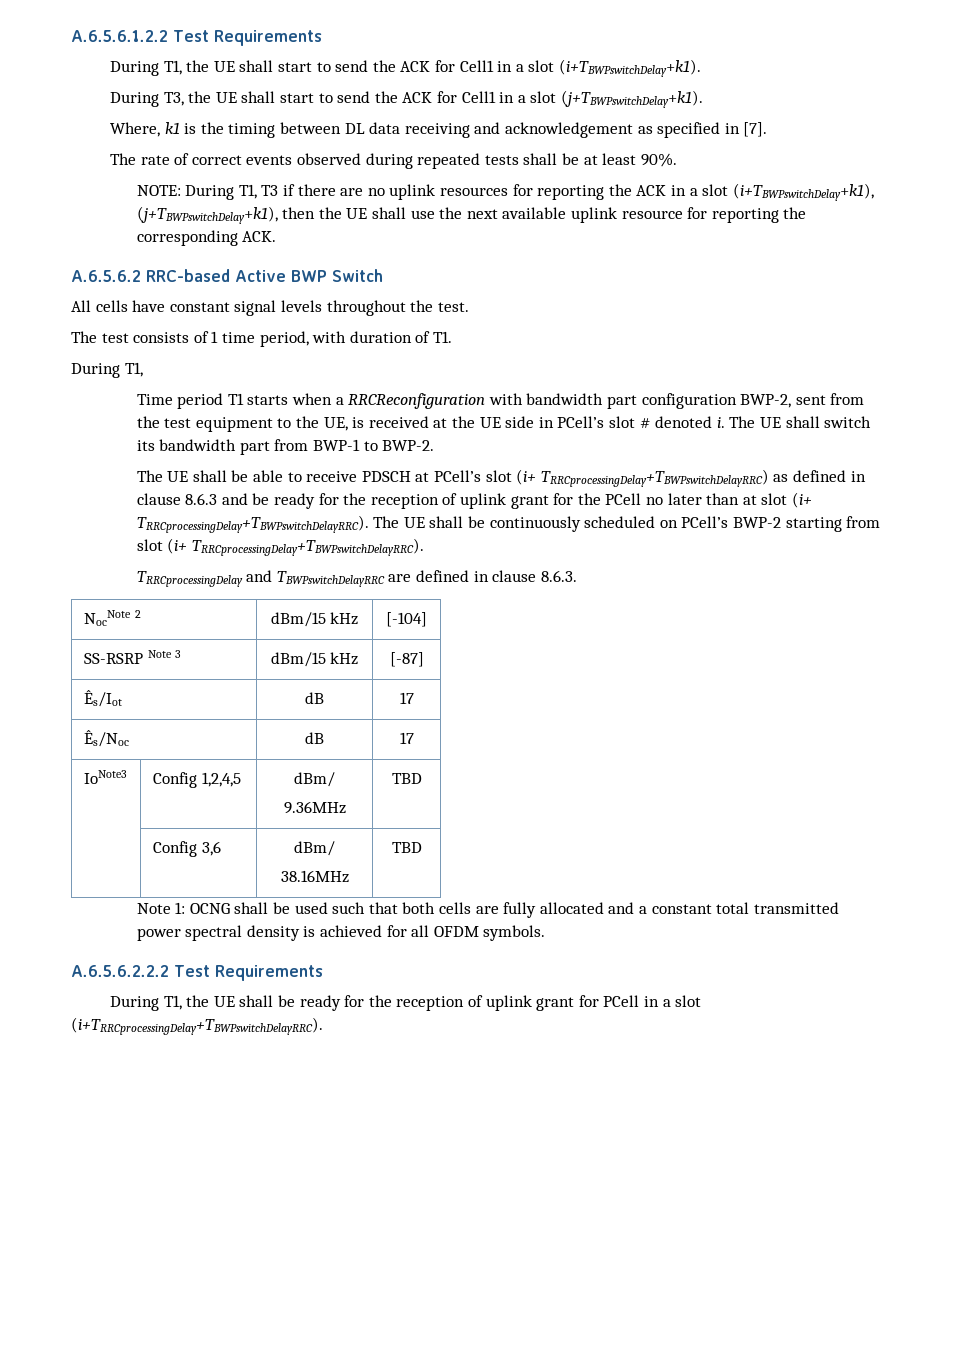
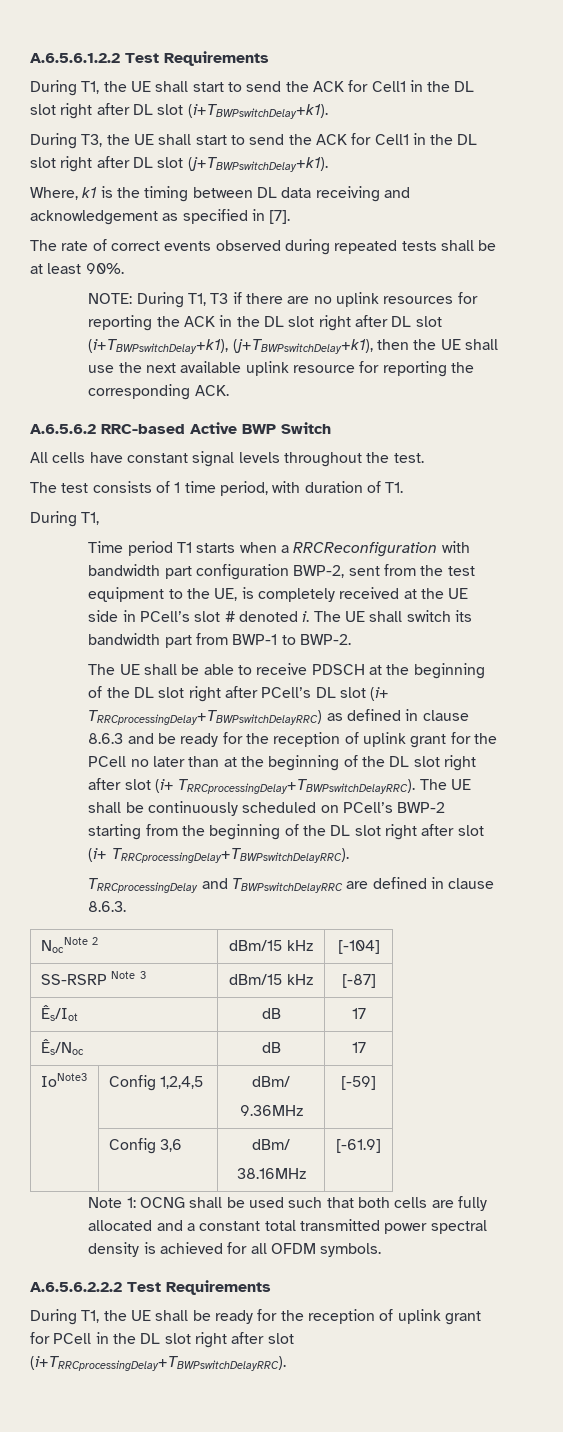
- During T1, the UE shall start to send the ACK for Cell1 in a slot (i+TBWPswitchDelay+k1).
+ During T1, the UE shall start to send the ACK for Cell1 in the DL slot right after DL slot (i+TBWPswitchDelay+k1).
- During T3, the UE shall start to send the ACK for Cell1 in a slot (j+TBWPswitchDelay+k1).
+ During T3, the UE shall start to send the ACK for Cell1 in the DL slot right after DL slot (j+TBWPswitchDelay+k1).
- NOTE: During T1, T3 if there are no uplink resources for reporting the ACK in a slot (i+TBWPswitchDelay+k1), (j+TBWPswitchDelay+k1), then the UE shall use the next available uplink resource for reporting the corresponding ACK.
+ NOTE: During T1, T3 if there are no uplink resources for reporting the ACK in the DL slot right after DL slot (i+TBWPswitchDelay+k1), (j+TBWPswitchDelay+k1), then the UE shall use the next available uplink resource for reporting the corresponding ACK.
- Time period T1 starts when a RRCReconfiguration with bandwidth part configuration BWP-2, sent from the test equipment to the UE, is received at the UE side in PCell’s slot # denoted i.
+ Time period T1 starts when a RRCReconfiguration with bandwidth part configuration BWP-2, sent from the test equipment to the UE, is completely received at the UE side in PCell’s slot # denoted i.
- The UE shall be able to receive PDSCH at PCell’s slot (i+ TRRCprocessingDelay+TBWPswitchDelayRRC) as defined in clause 8.6.3 and be ready for the reception of uplink grant for the PCell no later than at slot (i+ TRRCprocessingDelay+TBWPswitchDelayRRC).
+ The UE shall be able to receive PDSCH at the beginning of the DL slot right after PCell’s DL slot (i+ TRRCprocessingDelay+TBWPswitchDelayRRC) as defined in clause 8.6.3 and be ready for the reception of uplink grant for the PCell no later than at the beginning of the DL slot right after slot (i+ TRRCprocessingDelay+TBWPswitchDelayRRC).
- The UE shall be continuously scheduled on PCell’s BWP-2 starting from slot (i+ TRRCprocessingDelay+TBWPswitchDelayRRC).
+ The UE shall be continuously scheduled on PCell’s BWP-2 starting from the beginning of the DL slot right after slot (i+ TRRCprocessingDelay+TBWPswitchDelayRRC).
  IoNote3 | Config 1,2,4,5 | dBm/
- 9.36MHz | TBD
+ 9.36MHz | [-59]
  | Config 3,6 | dBm/
- 38.16MHz | TBD
+ 38.16MHz | [-61.9]
- During T1, the UE shall be ready for the reception of uplink grant for PCell in a slot (i+TRRCprocessingDelay+TBWPswitchDelayRRC).
+ During T1, the UE shall be ready for the reception of uplink grant for PCell in the DL slot right after slot (i+TRRCprocessingDelay+TBWPswitchDelayRRC).

